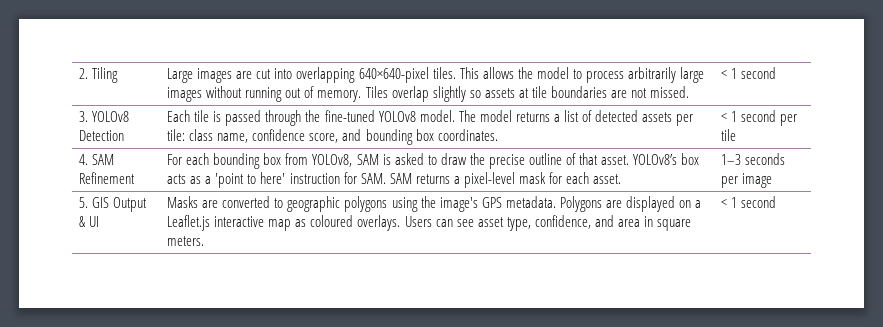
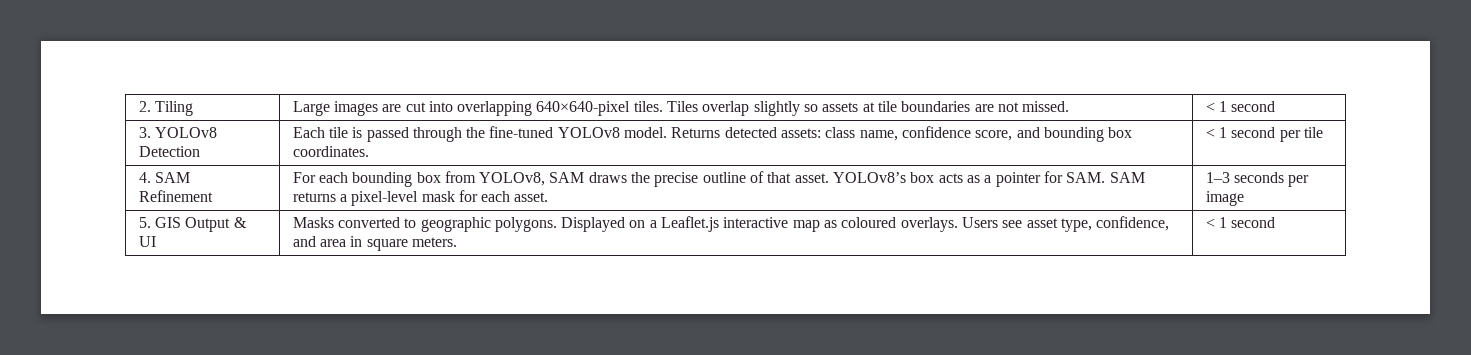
- 2. Tiling | Large images are cut into overlapping 640×640-pixel tiles. This allows the model to process arbitrarily large images without running out of memory. Tiles overlap slightly so assets at tile boundaries are not missed. | < 1 second
+ 2. Tiling | Large images are cut into overlapping 640×640-pixel tiles. Tiles overlap slightly so assets at tile boundaries are not missed. | < 1 second
- 3. YOLOv8 Detection | Each tile is passed through the fine-tuned YOLOv8 model. The model returns a list of detected assets per tile: class name, confidence score, and bounding box coordinates. | < 1 second per tile
+ 3. YOLOv8 Detection | Each tile is passed through the fine-tuned YOLOv8 model. Returns detected assets: class name, confidence score, and bounding box coordinates. | < 1 second per tile
- For each bounding box from YOLOv8, SAM is asked to draw the precise outline of that asset.
+ For each bounding box from YOLOv8, SAM draws the precise outline of that asset.
- YOLOv8’s box acts as a 'point to here' instruction for SAM. SAM returns a pixel-level mask for each asset.
+ YOLOv8’s box acts as a pointer for SAM. SAM returns a pixel-level mask for each asset.
- Masks are converted to geographic polygons using the image's GPS metadata. Polygons are displayed on a Leaflet.js interactive map as coloured overlays.
+ Masks converted to geographic polygons. Displayed on a Leaflet.js interactive map as coloured overlays.
- Users can see asset type, confidence, and area in square meters.
+ Users see asset type, confidence, and area in square meters.

